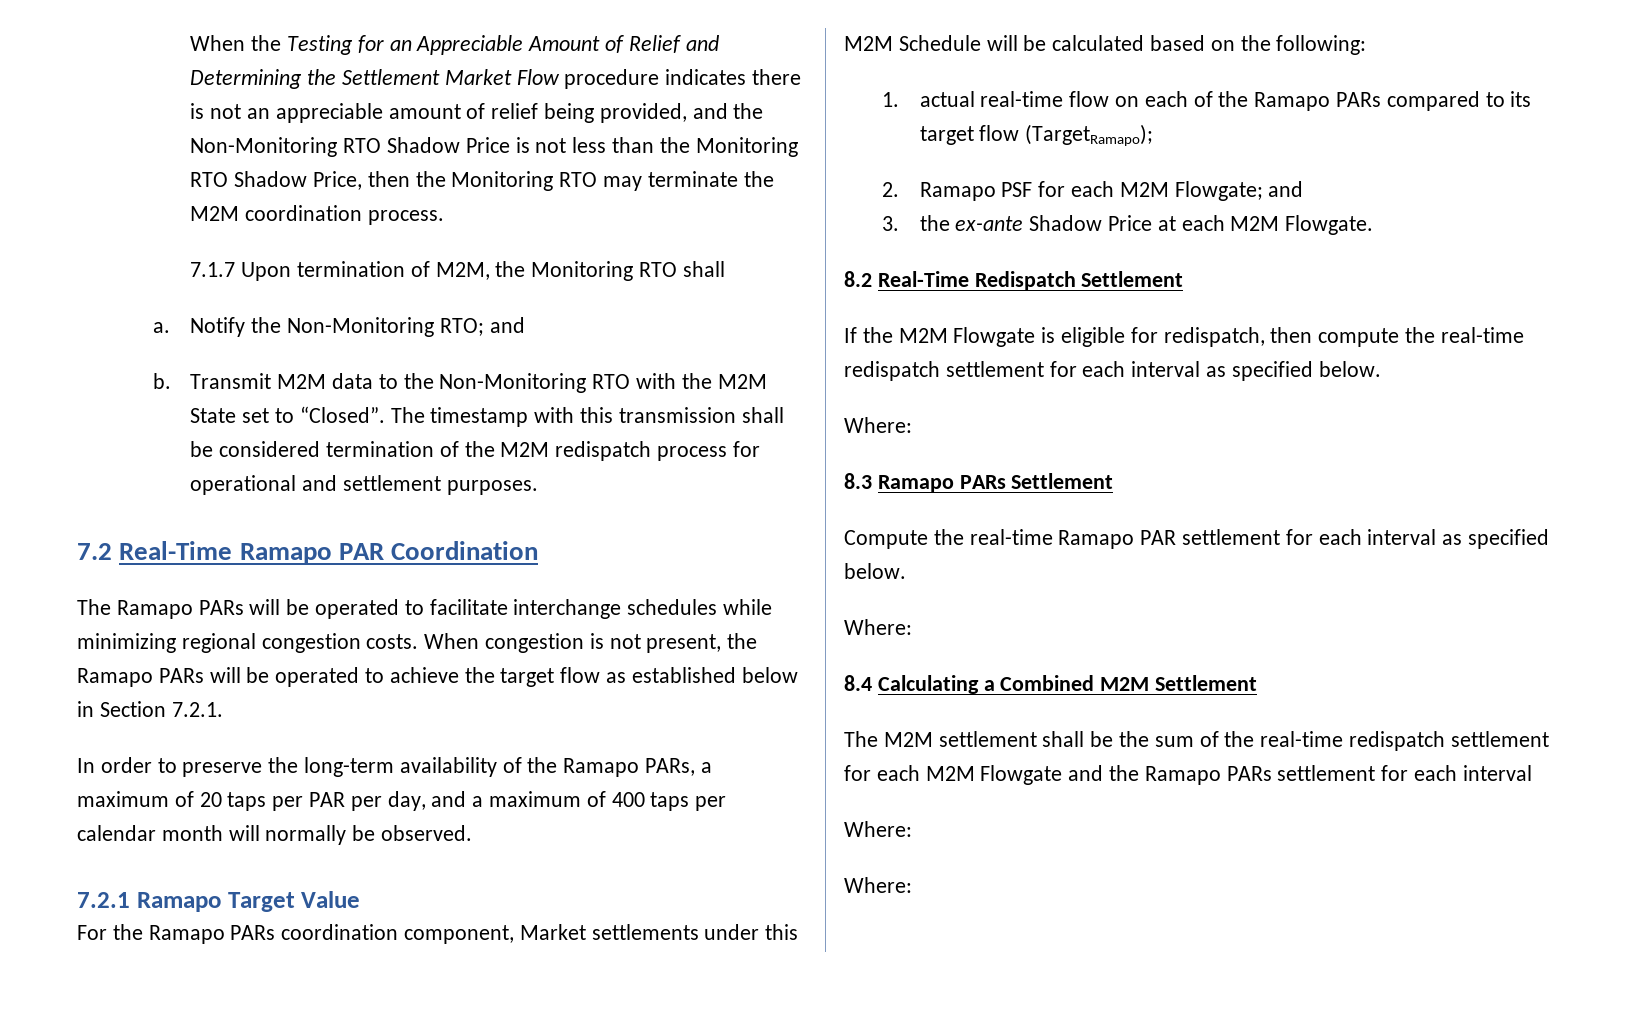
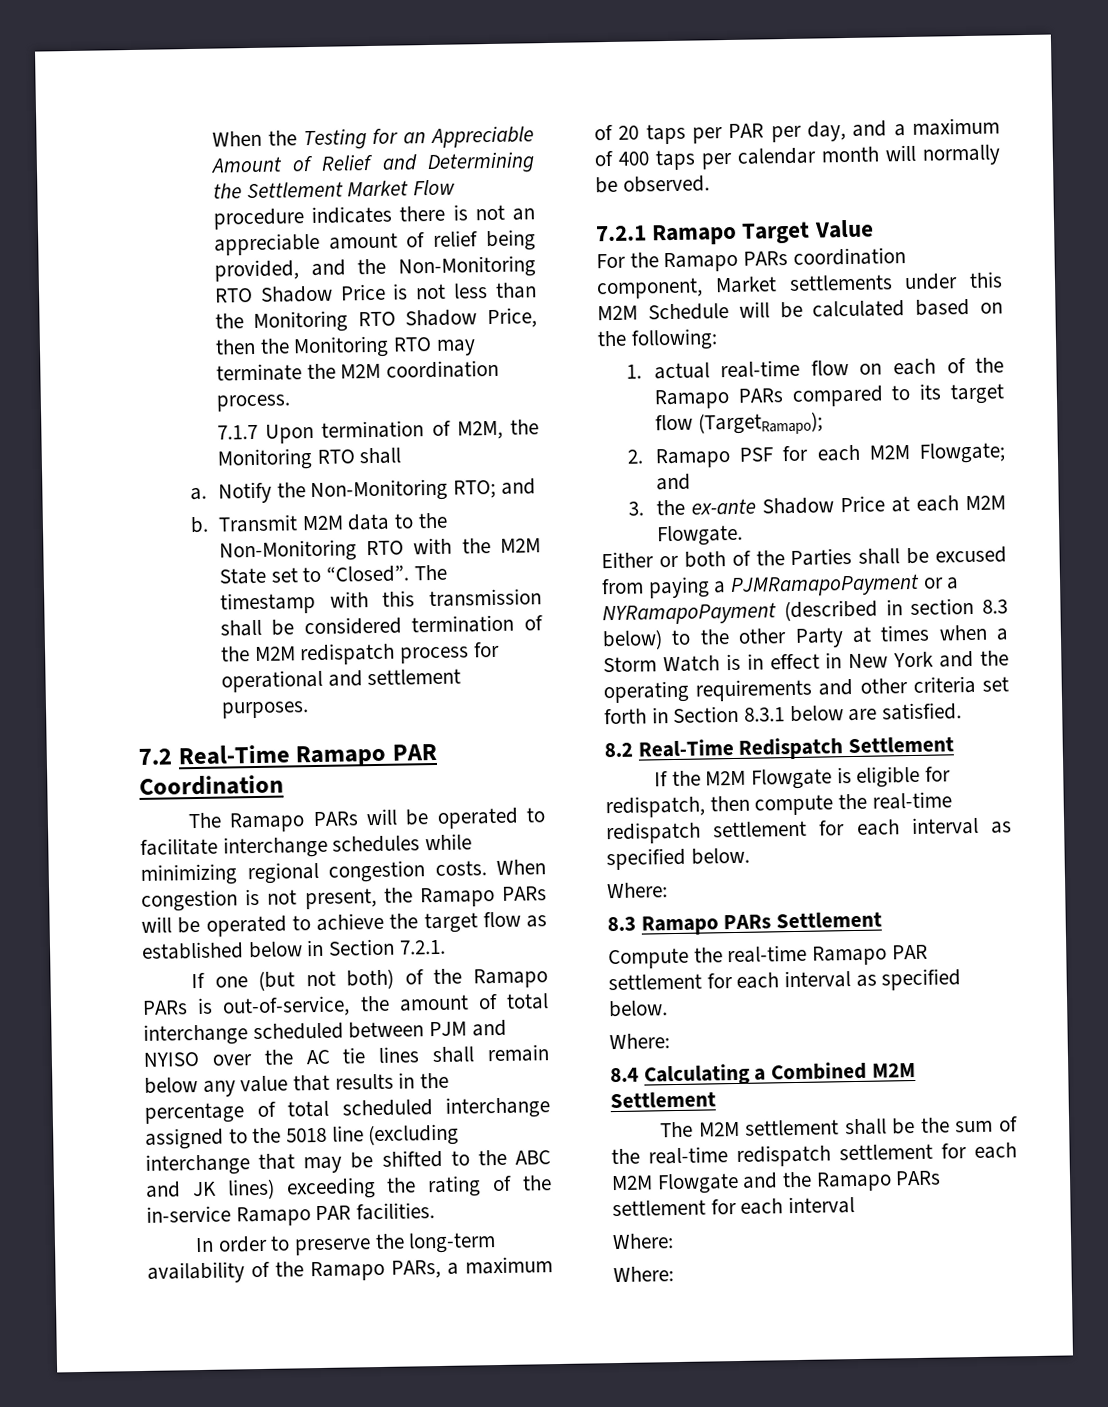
+ If one (but not both) of the Ramapo PARs is out-of-service, the amount of total interchange scheduled between PJM and NYISO over the AC tie lines shall remain below any value that results in the percentage of total scheduled interchange assigned to the 5018 line (excluding interchange that may be shifted to the ABC and JK lines) exceeding the rating of the in-service Ramapo PAR facilities.
+ Either or both of the Parties shall be excused from paying a PJMRamapoPayment or a NYRamapoPayment (described in section 8.3 below) to the other Party at times when a Storm Watch is in effect in New York and the operating requirements and other criteria set forth in Section 8.3.1 below are satisfied.

